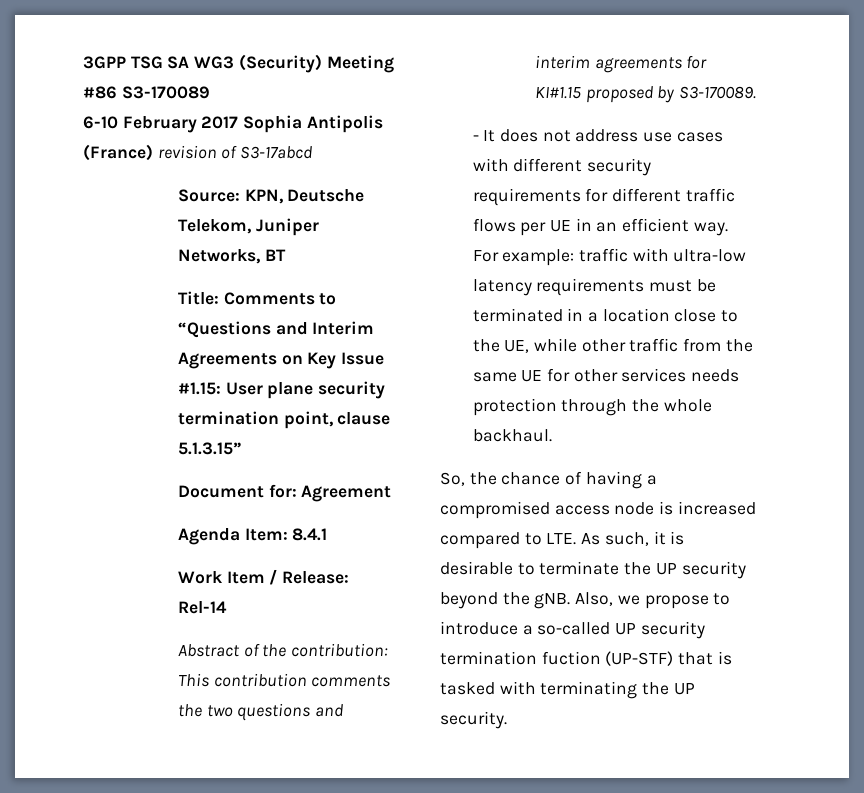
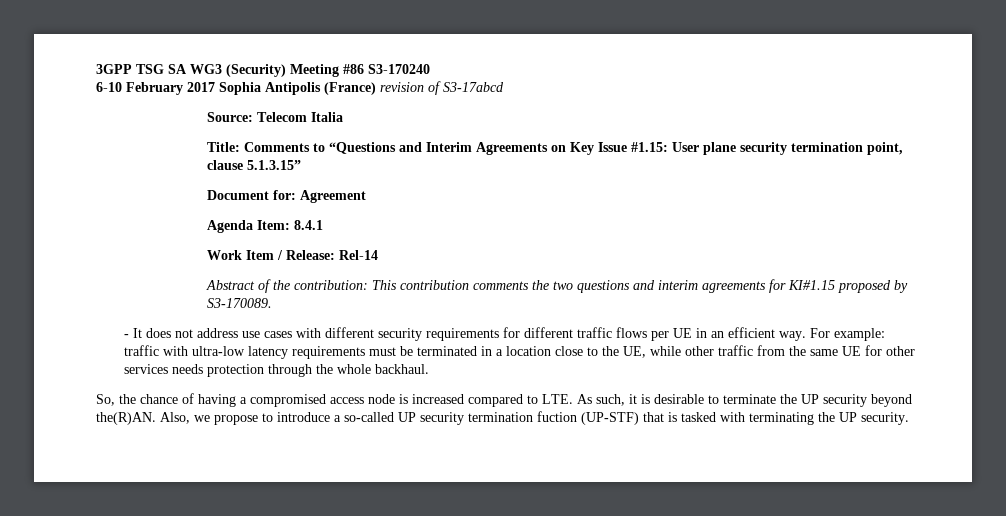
- 3GPP TSG SA WG3 (Security) Meeting #86 S3-170089
+ 3GPP TSG SA WG3 (Security) Meeting #86 S3-170240
- Source: KPN, Deutsche Telekom, Juniper Networks, BT
+ Source: Telecom Italia
- So, the chance of having a compromised access node is increased compared to LTE. As such, it is desirable to terminate the UP security beyond the gNB.
+ So, the chance of having a compromised access node is increased compared to LTE. As such, it is desirable to terminate the UP security beyond the(R)AN.

